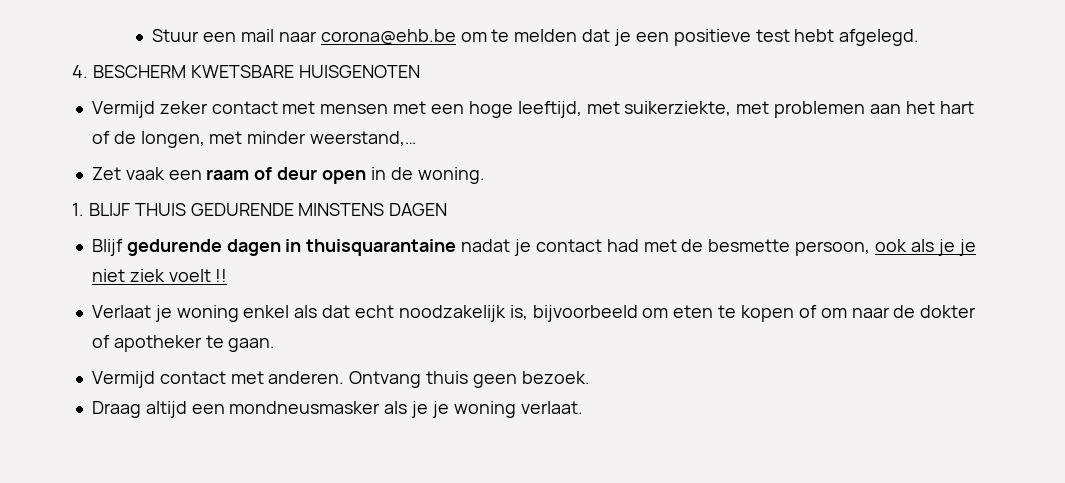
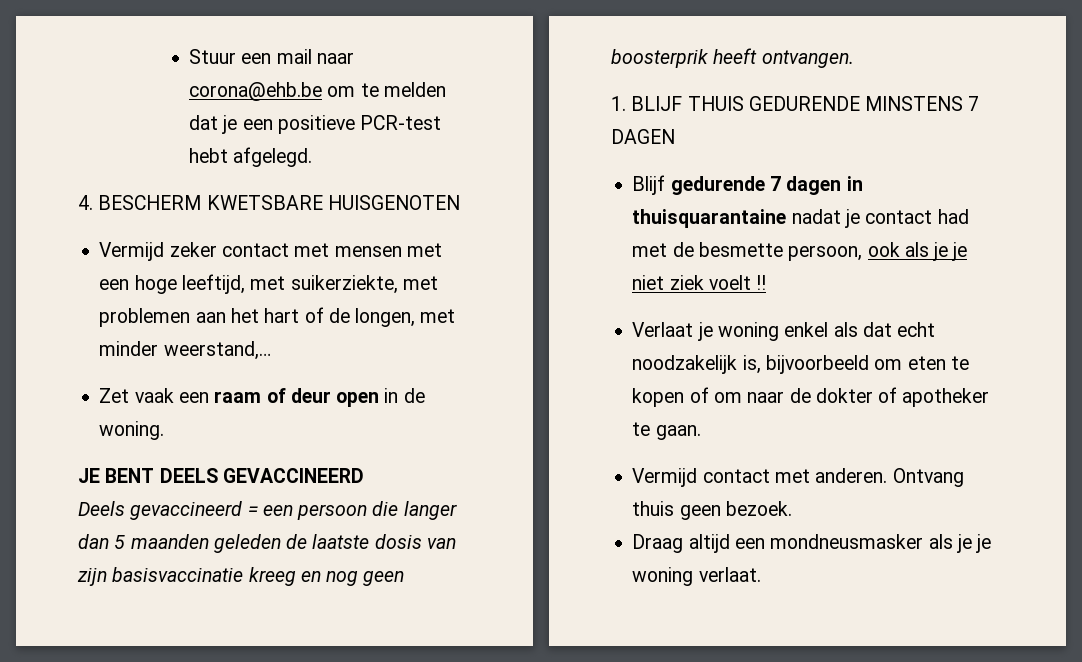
- Stuur een mail naar corona@ehb.be om te melden dat je een positieve test hebt afgelegd.
+ Stuur een mail naar corona@ehb.be om te melden dat je een positieve PCR-test hebt afgelegd.
+ JE BENT DEELS GEVACCINEERD
+ Deels gevaccineerd = een persoon die langer dan 5 maanden geleden de laatste dosis van zijn basisvaccinatie kreeg en nog geen boosterprik heeft ontvangen.
- 1. BLIJF THUIS GEDURENDE MINSTENS DAGEN
+ 1. BLIJF THUIS GEDURENDE MINSTENS 7 DAGEN
- Blijf gedurende dagen in thuisquarantaine nadat je contact had met de besmette persoon, ook als je je niet ziek voelt !!
+ Blijf gedurende 7 dagen in thuisquarantaine nadat je contact had met de besmette persoon, ook als je je niet ziek voelt !!

